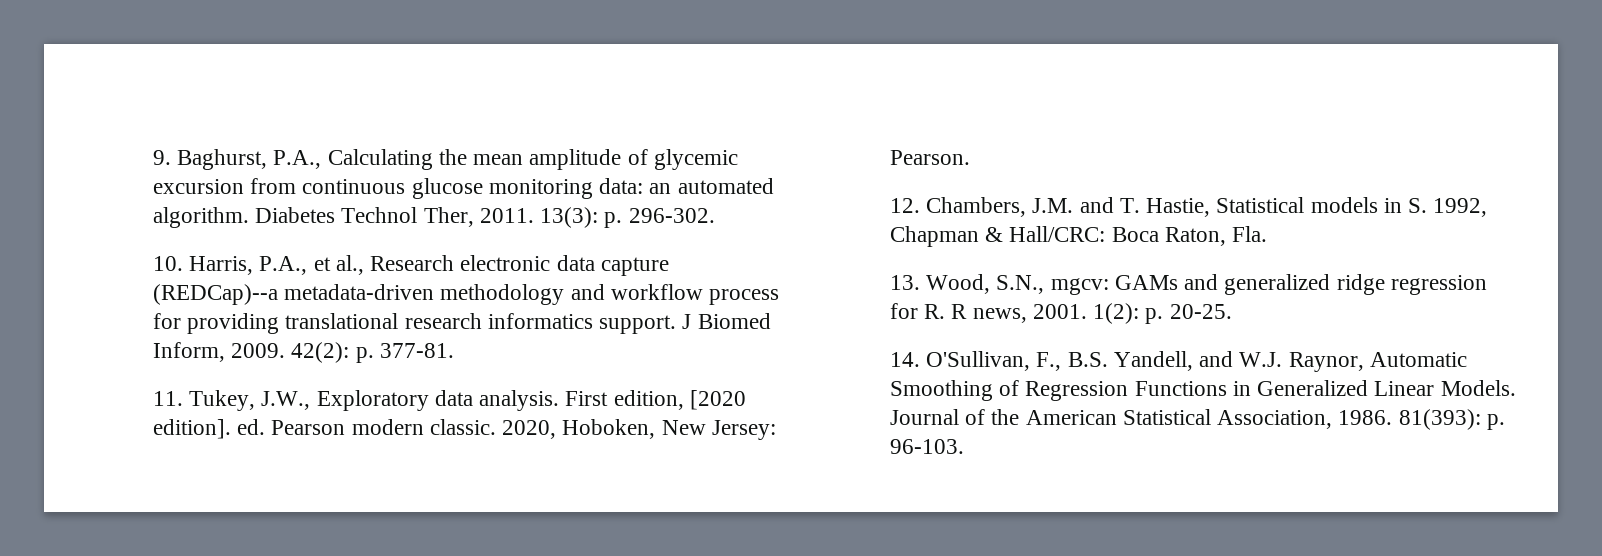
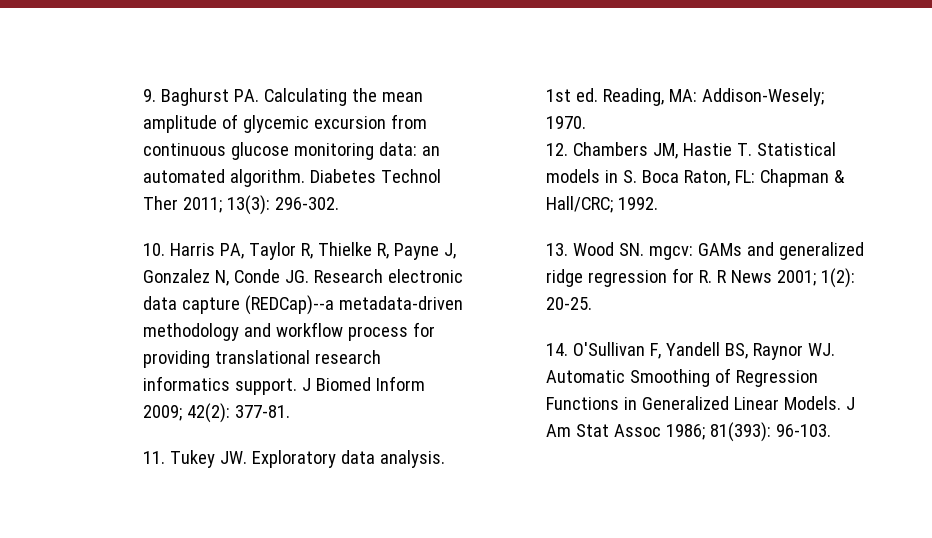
- 9. Baghurst, P.A., Calculating the mean amplitude of glycemic excursion from continuous glucose monitoring data: an automated algorithm.
+ 9. Baghurst PA. Calculating the mean amplitude of glycemic excursion from continuous glucose monitoring data: an automated algorithm.
- Diabetes Technol Ther, 2011. 13(3): p. 296-302.
- 10. Harris, P.A., et al., Research electronic data capture (REDCap)--a metadata-driven methodology and workflow process for providing translational research informatics support.
+ Diabetes Technol Ther 2011; 13(3): 296-302.
+ 10. Harris PA, Taylor R, Thielke R, Payne J, Gonzalez N, Conde JG. Research electronic data capture (REDCap)--a metadata-driven methodology and workflow process for providing translational research informatics support.
- J Biomed Inform, 2009. 42(2): p. 377-81.
+ J Biomed Inform 2009; 42(2): 377-81.
- 11. Tukey, J.W., Exploratory data analysis.
+ 11. Tukey JW. Exploratory data analysis.
- First edition, [2020 edition]. ed. Pearson modern classic. 2020, Hoboken, New Jersey: Pearson.
- 12. Chambers, J.M. and T. Hastie, Statistical models in S. 1992, Chapman & Hall/CRC: Boca Raton, Fla.
+ 1st ed. Reading, MA: Addison-Wesely; 1970.
+ 12. Chambers JM, Hastie T. Statistical models in S. Boca Raton, FL: Chapman & Hall/CRC; 1992.
- 13. Wood, S.N., mgcv: GAMs and generalized ridge regression for R. R news, 2001. 1(2): p. 20-25.
- 14. O'Sullivan, F., B.S. Yandell, and W.J. Raynor, Automatic Smoothing of Regression Functions in Generalized Linear Models.
+ 13. Wood SN. mgcv: GAMs and generalized ridge regression for R. R News 2001; 1(2): 20-25.
+ 14. O'Sullivan F, Yandell BS, Raynor WJ. Automatic Smoothing of Regression Functions in Generalized Linear Models.
- Journal of the American Statistical Association, 1986. 81(393): p. 96-103.
+ J Am Stat Assoc 1986; 81(393): 96-103.

